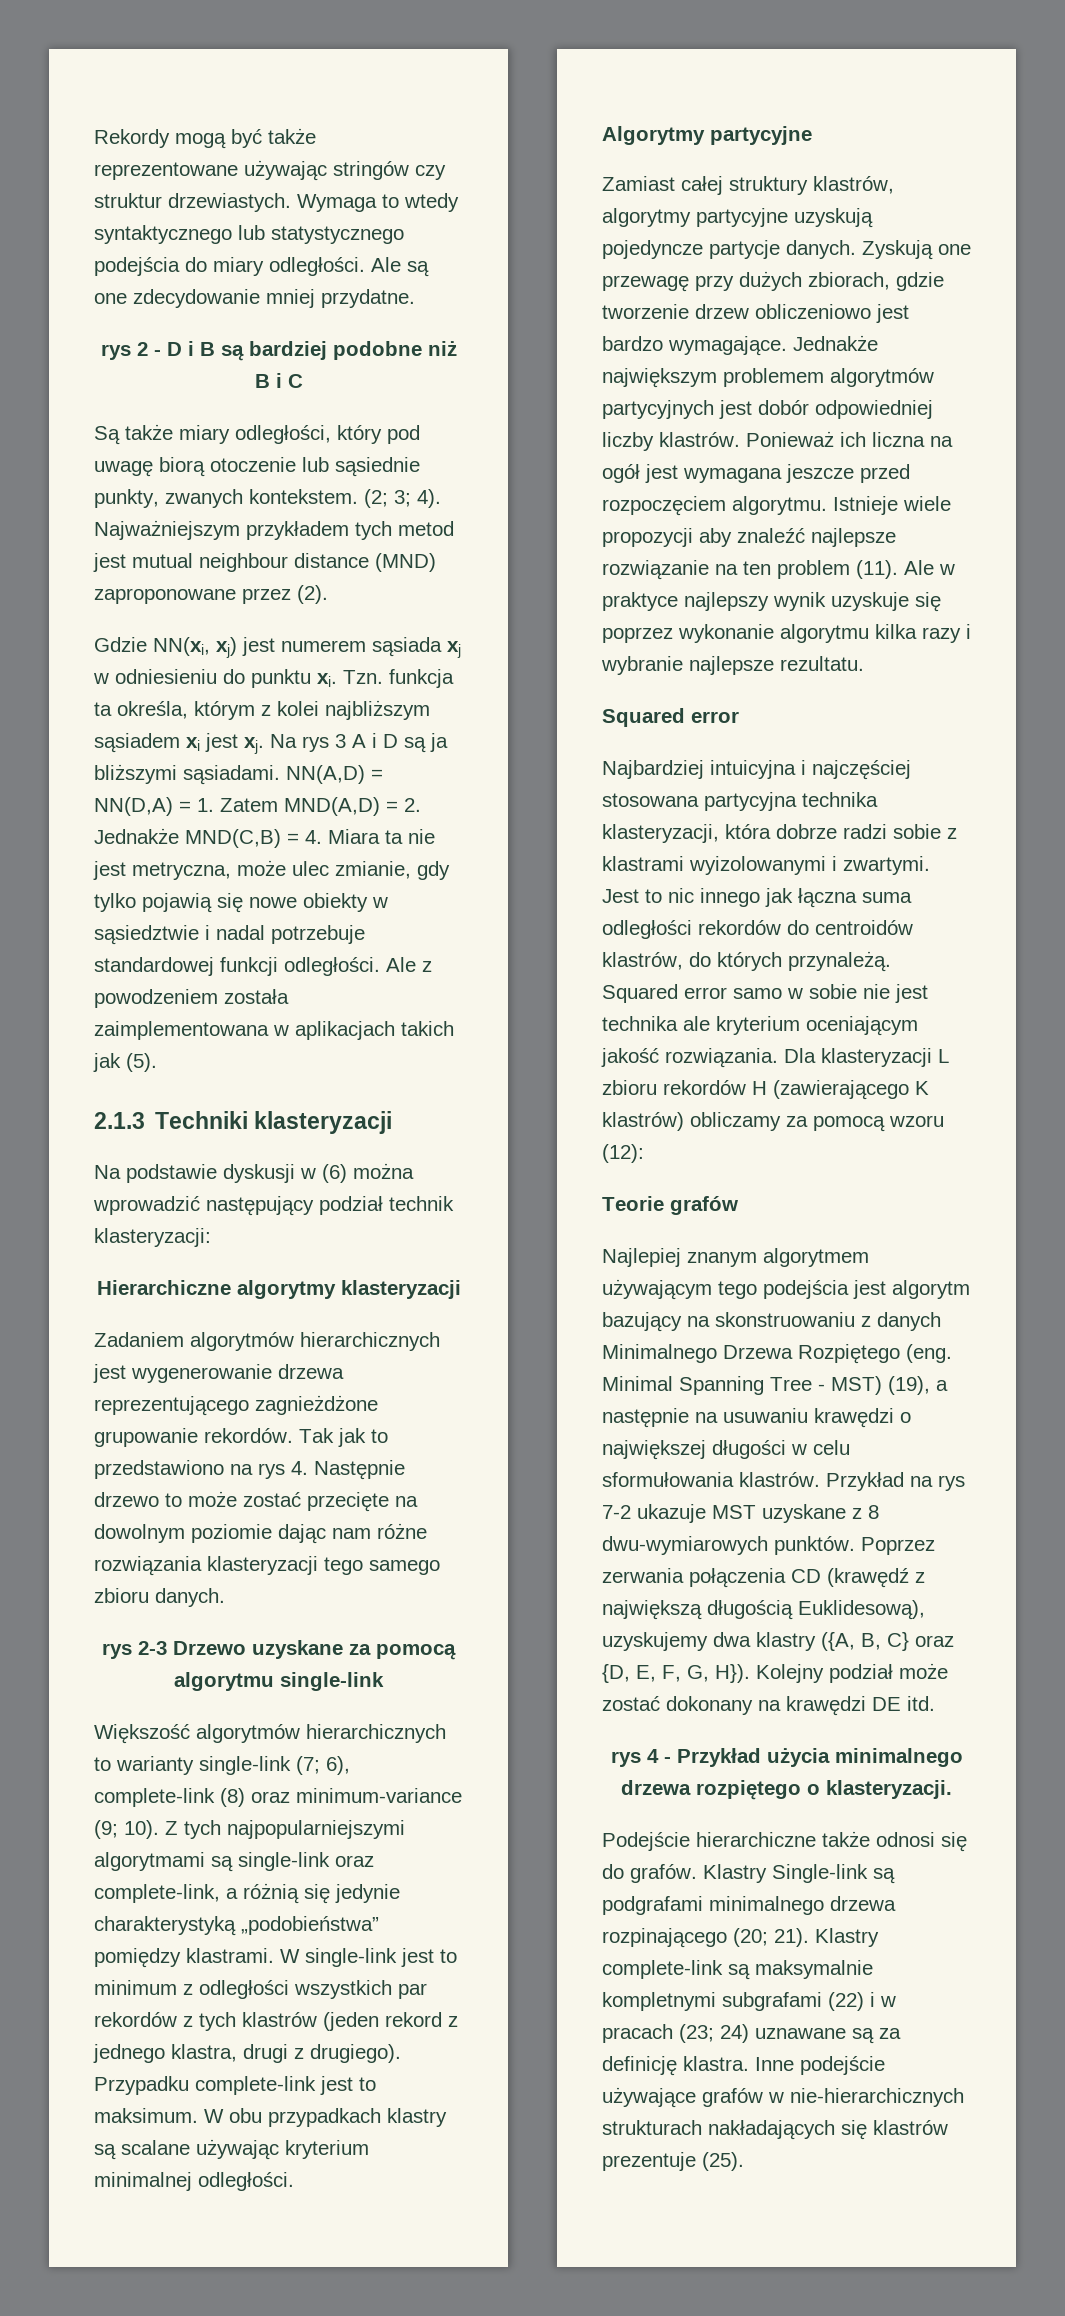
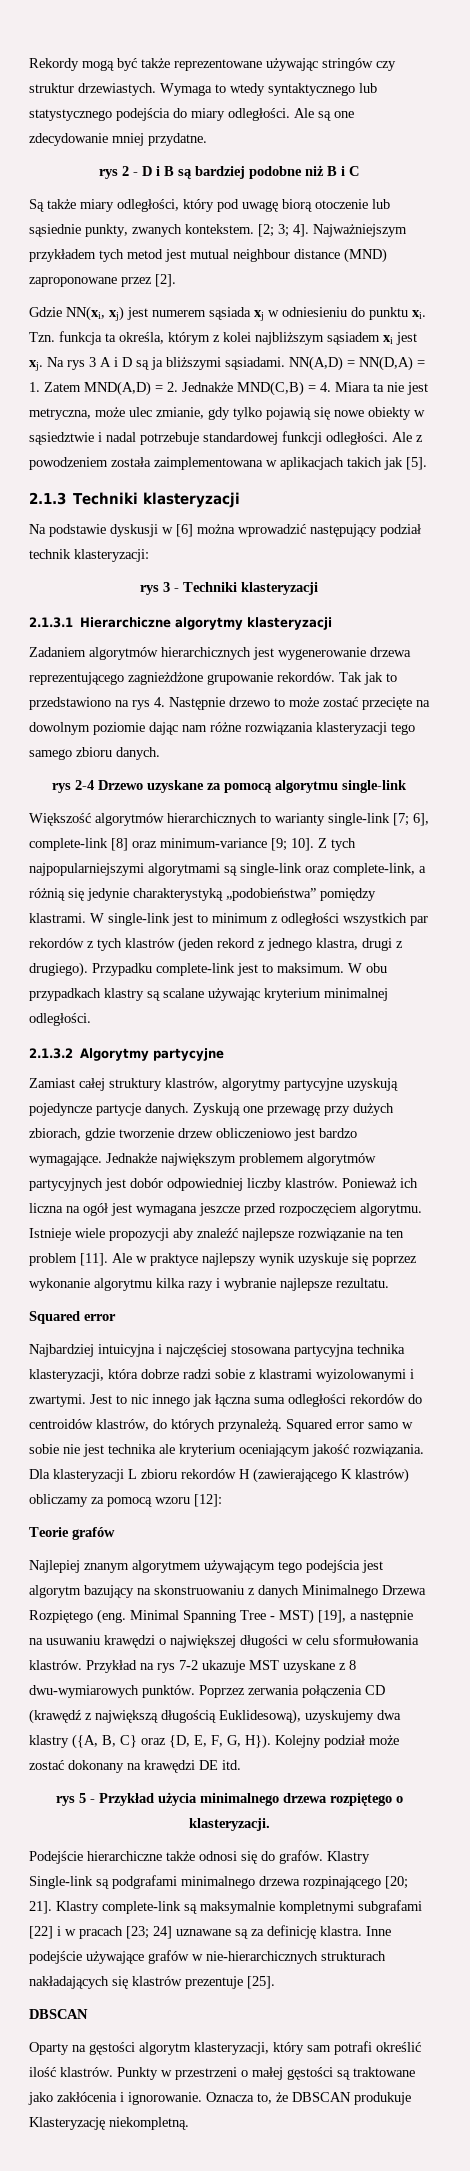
- (2; 3; 4).
+ [2; 3; 4].
- Najważniejszym przykładem tych metod jest mutual neighbour distance (MND) zaproponowane przez (2).
+ Najważniejszym przykładem tych metod jest mutual neighbour distance (MND) zaproponowane przez [2].
- Ale z powodzeniem została zaimplementowana w aplikacjach takich jak (5).
+ Ale z powodzeniem została zaimplementowana w aplikacjach takich jak [5].
- Na podstawie dyskusji w (6) można wprowadzić następujący podział technik klasteryzacji:
+ Na podstawie dyskusji w [6] można wprowadzić następujący podział technik klasteryzacji:
- Hierarchiczne algorytmy klasteryzacji
+ rys 3 - Techniki klasteryzacji
+ 2.1.3.1 Hierarchiczne algorytmy klasteryzacji
- rys 2-3 Drzewo uzyskane za pomocą algorytmu single-link
+ rys 2-4 Drzewo uzyskane za pomocą algorytmu single-link
- Większość algorytmów hierarchicznych to warianty single-link (7; 6), complete-link (8) oraz minimum-variance (9; 10).
+ Większość algorytmów hierarchicznych to warianty single-link [7; 6], complete-link [8] oraz minimum-variance [9; 10].
- Algorytmy partycyjne
+ 2.1.3.2 Algorytmy partycyjne
- Istnieje wiele propozycji aby znaleźć najlepsze rozwiązanie na ten problem (11).
+ Istnieje wiele propozycji aby znaleźć najlepsze rozwiązanie na ten problem [11].
- Dla klasteryzacji L zbioru rekordów H (zawierającego K klastrów) obliczamy za pomocą wzoru (12):
+ Dla klasteryzacji L zbioru rekordów H (zawierającego K klastrów) obliczamy za pomocą wzoru [12]:
- Minimal Spanning Tree - MST) (19), a następnie na usuwaniu krawędzi o największej długości w celu sformułowania klastrów.
+ Minimal Spanning Tree - MST) [19], a następnie na usuwaniu krawędzi o największej długości w celu sformułowania klastrów.
- rys 4 - Przykład użycia minimalnego drzewa rozpiętego o klasteryzacji.
+ rys 5 - Przykład użycia minimalnego drzewa rozpiętego o klasteryzacji.
- Klastry Single-link są podgrafami minimalnego drzewa rozpinającego (20; 21).
+ Klastry Single-link są podgrafami minimalnego drzewa rozpinającego [20; 21].
- Klastry complete-link są maksymalnie kompletnymi subgrafami (22) i w pracach (23; 24) uznawane są za definicję klastra.
+ Klastry complete-link są maksymalnie kompletnymi subgrafami [22] i w pracach [23; 24] uznawane są za definicję klastra.
- Inne podejście używające grafów w nie-hierarchicznych strukturach nakładających się klastrów prezentuje (25).
+ Inne podejście używające grafów w nie-hierarchicznych strukturach nakładających się klastrów prezentuje [25].
+ DBSCAN
+ Oparty na gęstości algorytm klasteryzacji, który sam potrafi określić ilość klastrów. Punkty w przestrzeni o małej gęstości są traktowane jako zakłócenia i ignorowanie. Oznacza to, że DBSCAN produkuje Klasteryzację niekompletną.

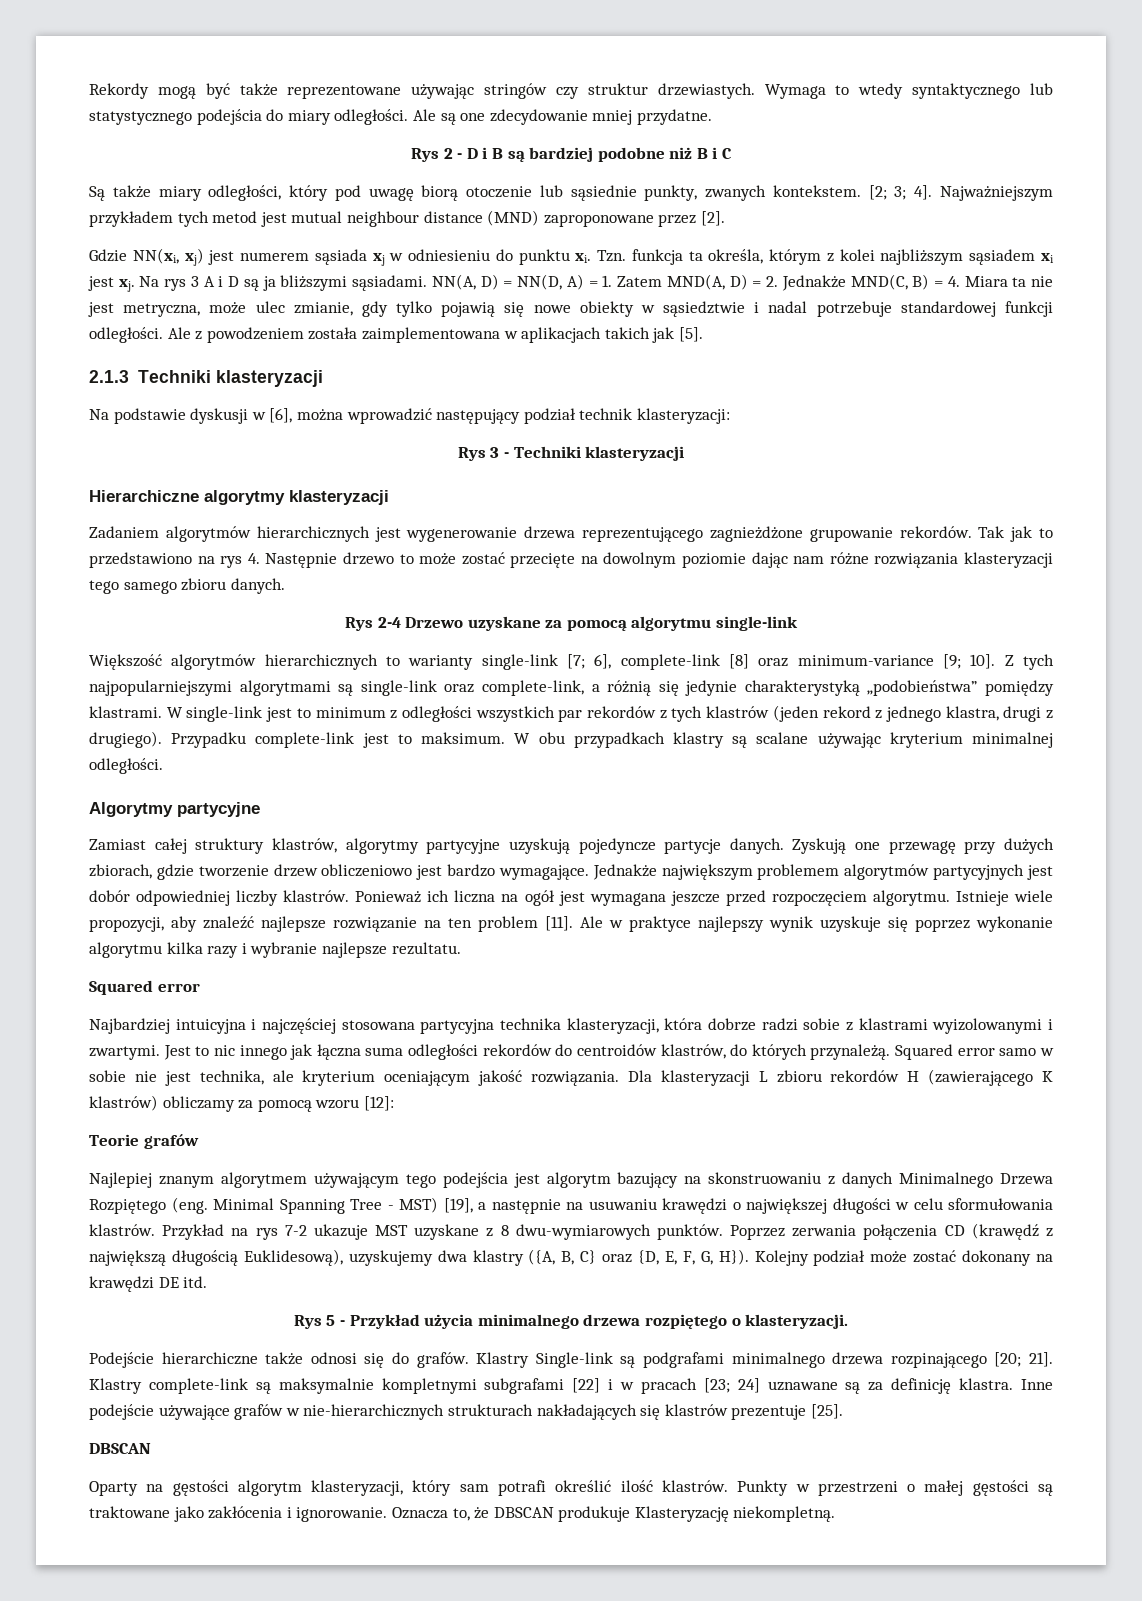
- rys 2 - D i B są bardziej podobne niż B i C
+ Rys 2 - D i B są bardziej podobne niż B i C
- NN(A,D) = NN(D,A) = 1. Zatem MND(A,D) = 2. Jednakże MND(C,B) = 4. Miara ta nie jest metryczna, może ulec zmianie, gdy tylko pojawią się nowe obiekty w sąsiedztwie i nadal potrzebuje standardowej funkcji odległości.
+ NN(A, D) = NN(D, A) = 1. Zatem MND(A, D) = 2. Jednakże MND(C, B) = 4. Miara ta nie jest metryczna, może ulec zmianie, gdy tylko pojawią się nowe obiekty w sąsiedztwie i nadal potrzebuje standardowej funkcji odległości.
- Na podstawie dyskusji w [6] można wprowadzić następujący podział technik klasteryzacji:
+ Na podstawie dyskusji w [6], można wprowadzić następujący podział technik klasteryzacji:
- rys 3 - Techniki klasteryzacji
+ Rys 3 - Techniki klasteryzacji
- 2.1.3.1 Hierarchiczne algorytmy klasteryzacji
+ Hierarchiczne algorytmy klasteryzacji
- rys 2-4 Drzewo uzyskane za pomocą algorytmu single-link
+ Rys 2-4 Drzewo uzyskane za pomocą algorytmu single-link
- 2.1.3.2 Algorytmy partycyjne
+ Algorytmy partycyjne
- Istnieje wiele propozycji aby znaleźć najlepsze rozwiązanie na ten problem [11].
+ Istnieje wiele propozycji, aby znaleźć najlepsze rozwiązanie na ten problem [11].
- Squared error samo w sobie nie jest technika ale kryterium oceniającym jakość rozwiązania.
+ Squared error samo w sobie nie jest technika, ale kryterium oceniającym jakość rozwiązania.
- rys 5 - Przykład użycia minimalnego drzewa rozpiętego o klasteryzacji.
+ Rys 5 - Przykład użycia minimalnego drzewa rozpiętego o klasteryzacji.

